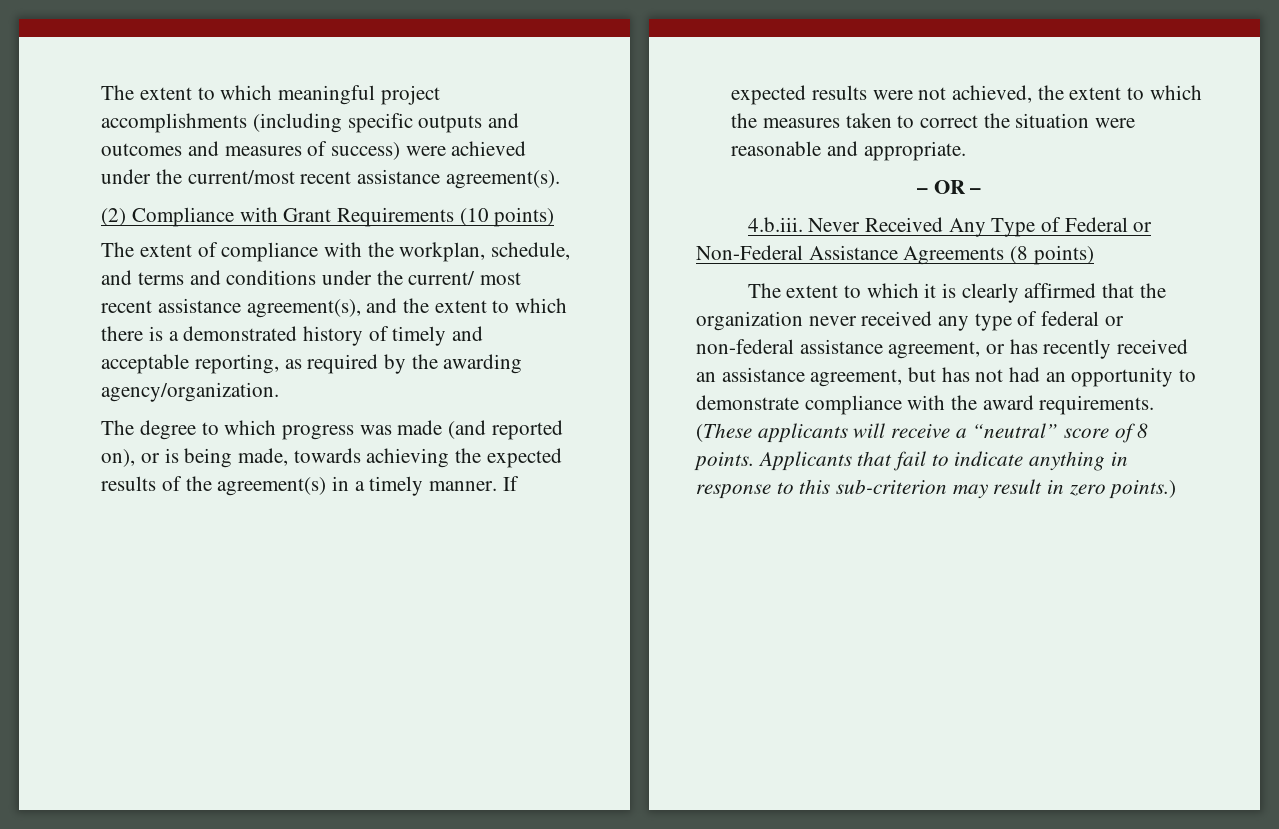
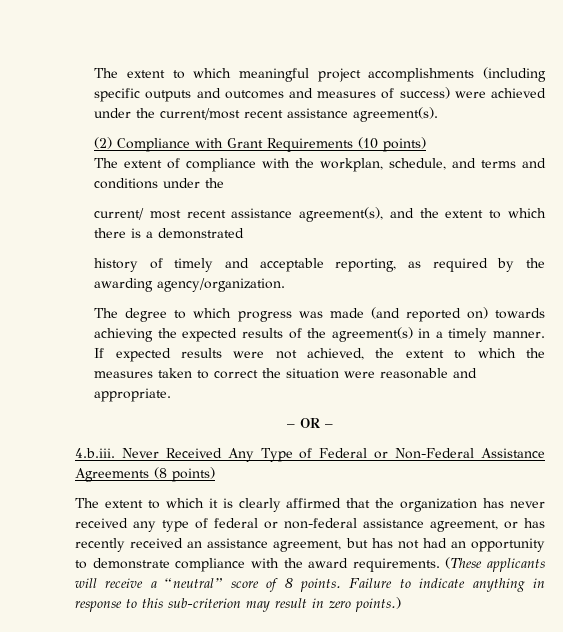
- The extent of compliance with the workplan, schedule, and terms and conditions under the current/ most recent assistance agreement(s), and the extent to which there is a demonstrated history of timely and acceptable reporting, as required by the awarding agency/organization.
+ The extent of compliance with the workplan, schedule, and terms and conditions under the
+ current/ most recent assistance agreement(s), and the extent to which there is a demonstrated
+ history of timely and acceptable reporting, as required by the awarding agency/organization.
- The degree to which progress was made (and reported on), or is being made, towards achieving the expected results of the agreement(s) in a timely manner.
+ The degree to which progress was made (and reported on) towards achieving the expected results of the agreement(s) in a timely manner.
- The extent to which it is clearly affirmed that the organization never received any type of federal or non-federal assistance agreement, or has recently received an assistance agreement, but has not had an opportunity to demonstrate compliance with the award requirements.
+ The extent to which it is clearly affirmed that the organization has never received any type of federal or non-federal assistance agreement, or has recently received an assistance agreement, but has not had an opportunity to demonstrate compliance with the award requirements.
- Applicants that fail to indicate anything in response to this sub-criterion may result in zero points.)
+ Failure to indicate anything in response to this sub-criterion may result in zero points.)

